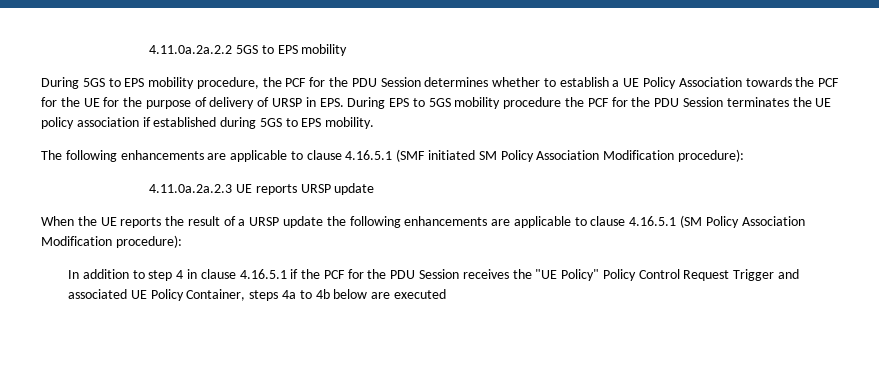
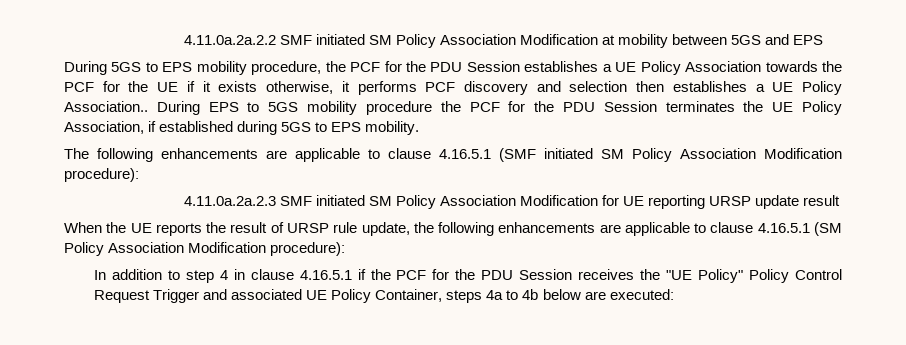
- 4.11.0a.2a.2.2 5GS to EPS mobility
+ 4.11.0a.2a.2.2 SMF initiated SM Policy Association Modification at mobility between 5GS and EPS
- During 5GS to EPS mobility procedure, the PCF for the PDU Session determines whether to establish a UE Policy Association towards the PCF for the UE for the purpose of delivery of URSP in EPS. During EPS to 5GS mobility procedure the PCF for the PDU Session terminates the UE policy association if established during 5GS to EPS mobility.
+ During 5GS to EPS mobility procedure, the PCF for the PDU Session establishes a UE Policy Association towards the PCF for the UE if it exists otherwise, it performs PCF discovery and selection then establishes a UE Policy Association.. During EPS to 5GS mobility procedure the PCF for the PDU Session terminates the UE Policy Association, if established during 5GS to EPS mobility.
- 4.11.0a.2a.2.3 UE reports URSP update
+ 4.11.0a.2a.2.3 SMF initiated SM Policy Association Modification for UE reporting URSP update result
- When the UE reports the result of a URSP update the following enhancements are applicable to clause 4.16.5.1 (SM Policy Association Modification procedure):
+ When the UE reports the result of URSP rule update, the following enhancements are applicable to clause 4.16.5.1 (SM Policy Association Modification procedure):
- In addition to step 4 in clause 4.16.5.1 if the PCF for the PDU Session receives the "UE Policy" Policy Control Request Trigger and associated UE Policy Container, steps 4a to 4b below are executed
+ In addition to step 4 in clause 4.16.5.1 if the PCF for the PDU Session receives the "UE Policy" Policy Control Request Trigger and associated UE Policy Container, steps 4a to 4b below are executed:

